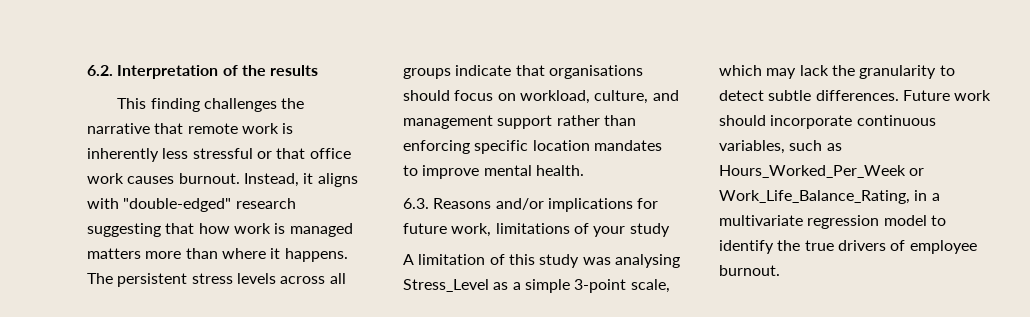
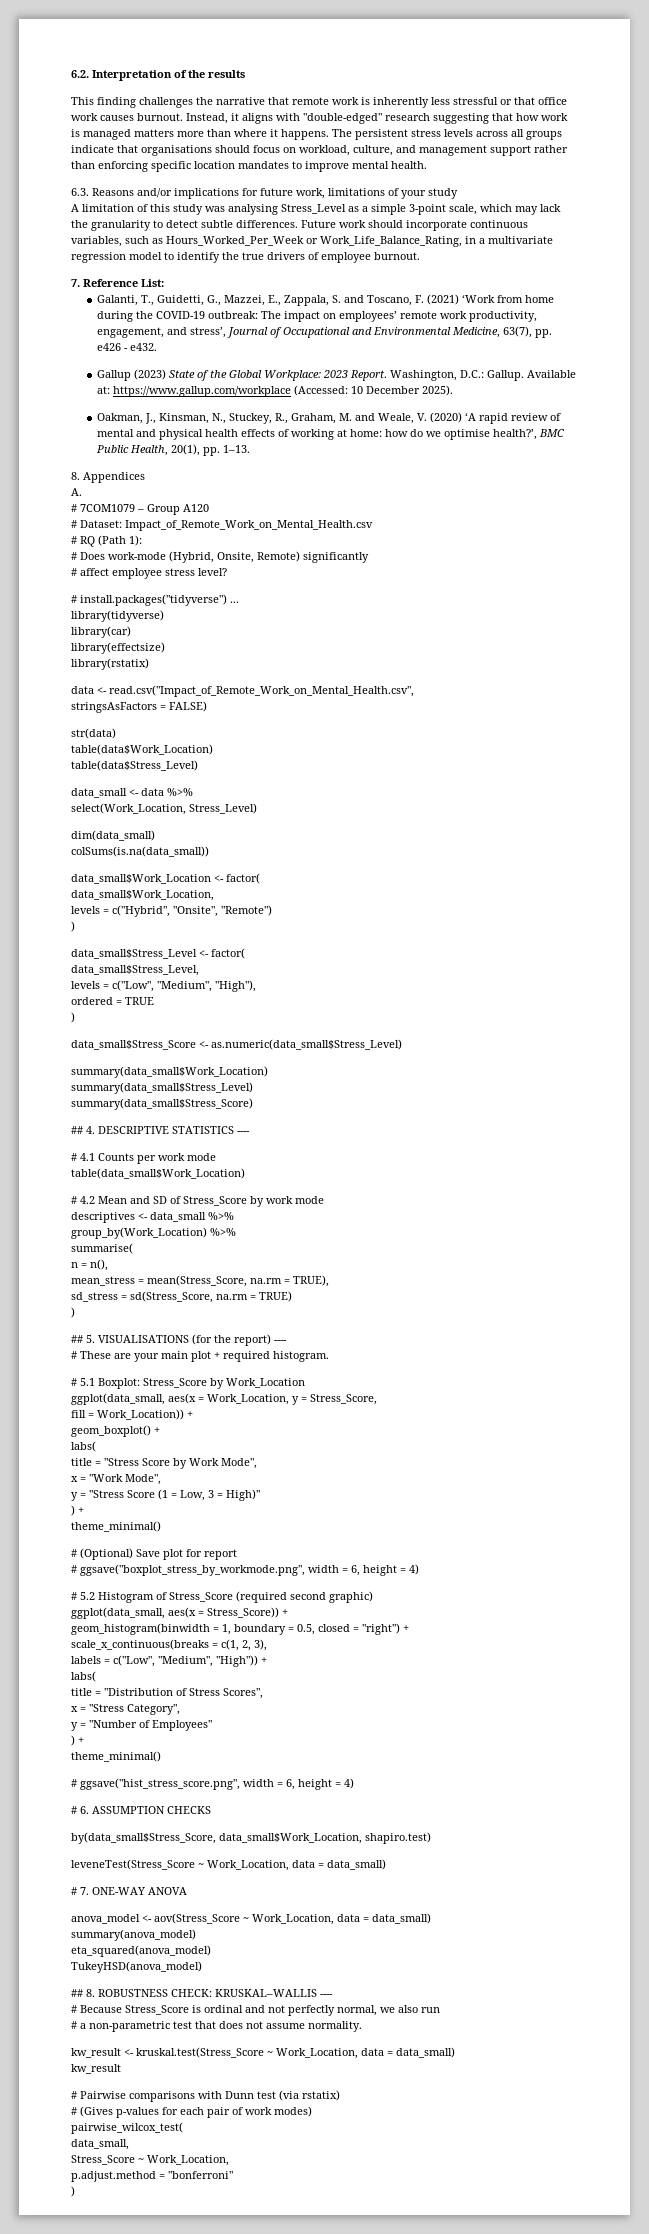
+ 7. Reference List:
+ Galanti, T., Guidetti, G., Mazzei, E., Zappala, S. and Toscano, F. (2021) ‘Work from home during the COVID-19 outbreak: The impact on employees’ remote work productivity, engagement, and stress’, Journal of Occupational and Environmental Medicine, 63(7), pp. e426 - e432.
+ Gallup (2023) State of the Global Workplace: 2023 Report. Washington, D.C.: Gallup. Available at: https://www.gallup.com/workplace (Accessed: 10 December 2025).
+ Oakman, J., Kinsman, N., Stuckey, R., Graham, M. and Weale, V. (2020) ‘A rapid review of mental and physical health effects of working at home: how do we optimise health?’, BMC Public Health, 20(1), pp. 1–13.
+ 8. Appendices
+ A.
+ # 7COM1079 – Group A120
+ # Dataset: Impact_of_Remote_Work_on_Mental_Health.csv
+ # RQ (Path 1):
+ # Does work-mode (Hybrid, Onsite, Remote) significantly
+ # affect employee stress level?
+ # install.packages("tidyverse") ...
+ library(tidyverse)
+ library(car)
+ library(effectsize)
+ library(rstatix)
+ data <- read.csv("Impact_of_Remote_Work_on_Mental_Health.csv",
+ stringsAsFactors = FALSE)
+ str(data)
+ table(data$Work_Location)
+ table(data$Stress_Level)
+ data_small <- data %>%
+ select(Work_Location, Stress_Level)
+ dim(data_small)
+ colSums(is.na(data_small))
+ data_small$Work_Location <- factor(
+ data_small$Work_Location,
+ levels = c("Hybrid", "Onsite", "Remote")
+ )
+ data_small$Stress_Level <- factor(
+ data_small$Stress_Level,
+ levels = c("Low", "Medium", "High"),
+ ordered = TRUE
+ )
+ data_small$Stress_Score <- as.numeric(data_small$Stress_Level)
+ summary(data_small$Work_Location)
+ summary(data_small$Stress_Level)
+ summary(data_small$Stress_Score)
+ ## 4. DESCRIPTIVE STATISTICS ----
+ # 4.1 Counts per work mode
+ table(data_small$Work_Location)
+ # 4.2 Mean and SD of Stress_Score by work mode
+ descriptives <- data_small %>%
+ group_by(Work_Location) %>%
+ summarise(
+ n = n(),
+ mean_stress = mean(Stress_Score, na.rm = TRUE),
+ sd_stress = sd(Stress_Score, na.rm = TRUE)
+ )
+ ## 5. VISUALISATIONS (for the report) ----
+ # These are your main plot + required histogram.
+ # 5.1 Boxplot: Stress_Score by Work_Location
+ ggplot(data_small, aes(x = Work_Location, y = Stress_Score,
+ fill = Work_Location)) +
+ geom_boxplot() +
+ labs(
+ title = "Stress Score by Work Mode",
+ x = "Work Mode",
+ y = "Stress Score (1 = Low, 3 = High)"
+ ) +
+ theme_minimal()
+ # (Optional) Save plot for report
+ # ggsave("boxplot_stress_by_workmode.png", width = 6, height = 4)
+ # 5.2 Histogram of Stress_Score (required second graphic)
+ ggplot(data_small, aes(x = Stress_Score)) +
+ geom_histogram(binwidth = 1, boundary = 0.5, closed = "right") +
+ scale_x_continuous(breaks = c(1, 2, 3),
+ labels = c("Low", "Medium", "High")) +
+ labs(
+ title = "Distribution of Stress Scores",
+ x = "Stress Category",
+ y = "Number of Employees"
+ ) +
+ theme_minimal()
+ # ggsave("hist_stress_score.png", width = 6, height = 4)
+ # 6. ASSUMPTION CHECKS
+ by(data_small$Stress_Score, data_small$Work_Location, shapiro.test)
+ leveneTest(Stress_Score ~ Work_Location, data = data_small)
+ # 7. ONE-WAY ANOVA
+ anova_model <- aov(Stress_Score ~ Work_Location, data = data_small)
+ summary(anova_model)
+ eta_squared(anova_model)
+ TukeyHSD(anova_model)
+ ## 8. ROBUSTNESS CHECK: KRUSKAL–WALLIS ----
+ # Because Stress_Score is ordinal and not perfectly normal, we also run
+ # a non-parametric test that does not assume normality.
+ kw_result <- kruskal.test(Stress_Score ~ Work_Location, data = data_small)
+ kw_result
+ # Pairwise comparisons with Dunn test (via rstatix)
+ # (Gives p-values for each pair of work modes)
+ pairwise_wilcox_test(
+ data_small,
+ Stress_Score ~ Work_Location,
+ p.adjust.method = "bonferroni"
+ )

